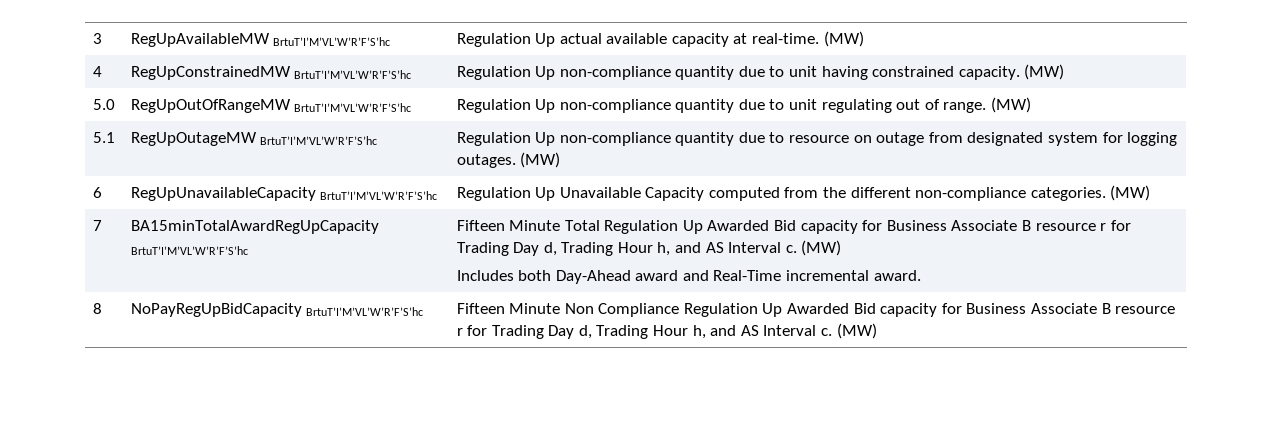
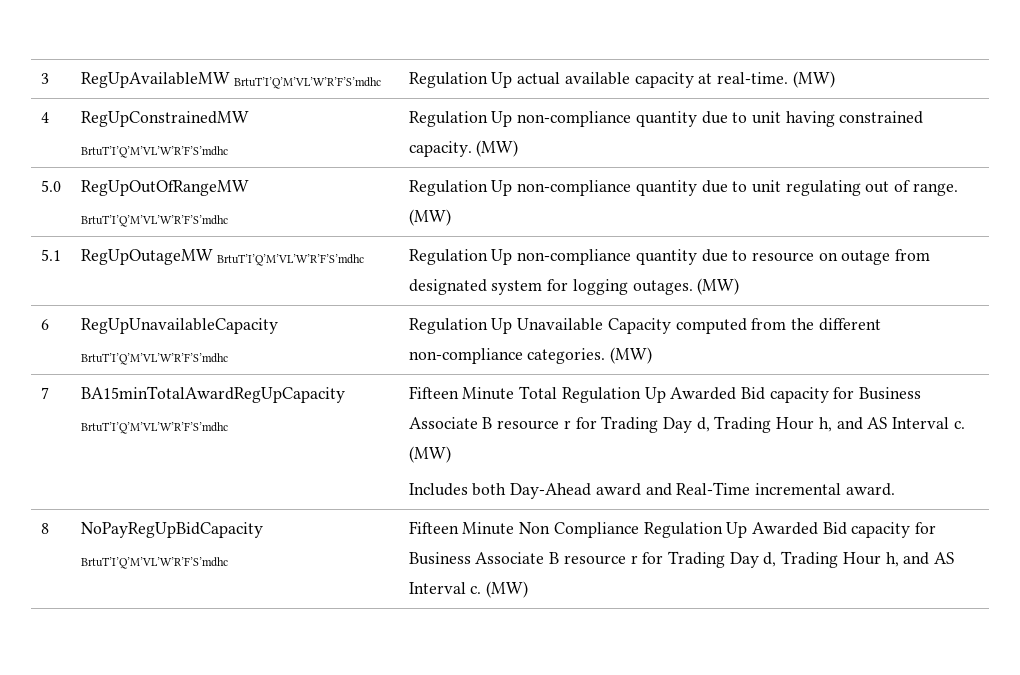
- 3 | RegUpAvailableMW BrtuT’I’M’VL’W’R’F’S’hc | Regulation Up actual available capacity at real-time. (MW)
+ 3 | RegUpAvailableMW BrtuT’I’Q’M’VL’W’R’F’S’mdhc | Regulation Up actual available capacity at real-time. (MW)
- 4 | RegUpConstrainedMW BrtuT’I’M’VL’W’R’F’S’hc | Regulation Up non-compliance quantity due to unit having constrained capacity. (MW)
+ 4 | RegUpConstrainedMW BrtuT’I’Q’M’VL’W’R’F’S’mdhc | Regulation Up non-compliance quantity due to unit having constrained capacity. (MW)
- 5.0 | RegUpOutOfRangeMW BrtuT’I’M’VL’W’R’F’S’hc | Regulation Up non-compliance quantity due to unit regulating out of range. (MW)
+ 5.0 | RegUpOutOfRangeMW BrtuT’I’Q’M’VL’W’R’F’S’mdhc | Regulation Up non-compliance quantity due to unit regulating out of range. (MW)
- 5.1 | RegUpOutageMW BrtuT’I’M’VL’W’R’F’S’hc | Regulation Up non-compliance quantity due to resource on outage from designated system for logging outages. (MW)
+ 5.1 | RegUpOutageMW BrtuT’I’Q’M’VL’W’R’F’S’mdhc | Regulation Up non-compliance quantity due to resource on outage from designated system for logging outages. (MW)
- 6 | RegUpUnavailableCapacity BrtuT’I’M’VL’W’R’F’S’hc | Regulation Up Unavailable Capacity computed from the different non-compliance categories. (MW)
+ 6 | RegUpUnavailableCapacity BrtuT’I’Q’M’VL’W’R’F’S’mdhc | Regulation Up Unavailable Capacity computed from the different non-compliance categories. (MW)
- 7 | BA15minTotalAwardRegUpCapacity BrtuT’I’M’VL’W’R’F’S’hc | Fifteen Minute Total Regulation Up Awarded Bid capacity for Business Associate B resource r for Trading Day d, Trading Hour h, and AS Interval c. (MW)
+ 7 | BA15minTotalAwardRegUpCapacity BrtuT’I’Q’M’VL’W’R’F’S’mdhc | Fifteen Minute Total Regulation Up Awarded Bid capacity for Business Associate B resource r for Trading Day d, Trading Hour h, and AS Interval c. (MW)
- 8 | NoPayRegUpBidCapacity BrtuT’I’M’VL’W’R’F’S’hc | Fifteen Minute Non Compliance Regulation Up Awarded Bid capacity for Business Associate B resource r for Trading Day d, Trading Hour h, and AS Interval c. (MW)
+ 8 | NoPayRegUpBidCapacity BrtuT’I’Q’M’VL’W’R’F’S’mdhc | Fifteen Minute Non Compliance Regulation Up Awarded Bid capacity for Business Associate B resource r for Trading Day d, Trading Hour h, and AS Interval c. (MW)

